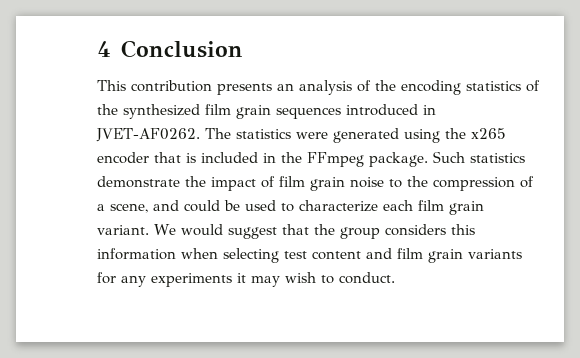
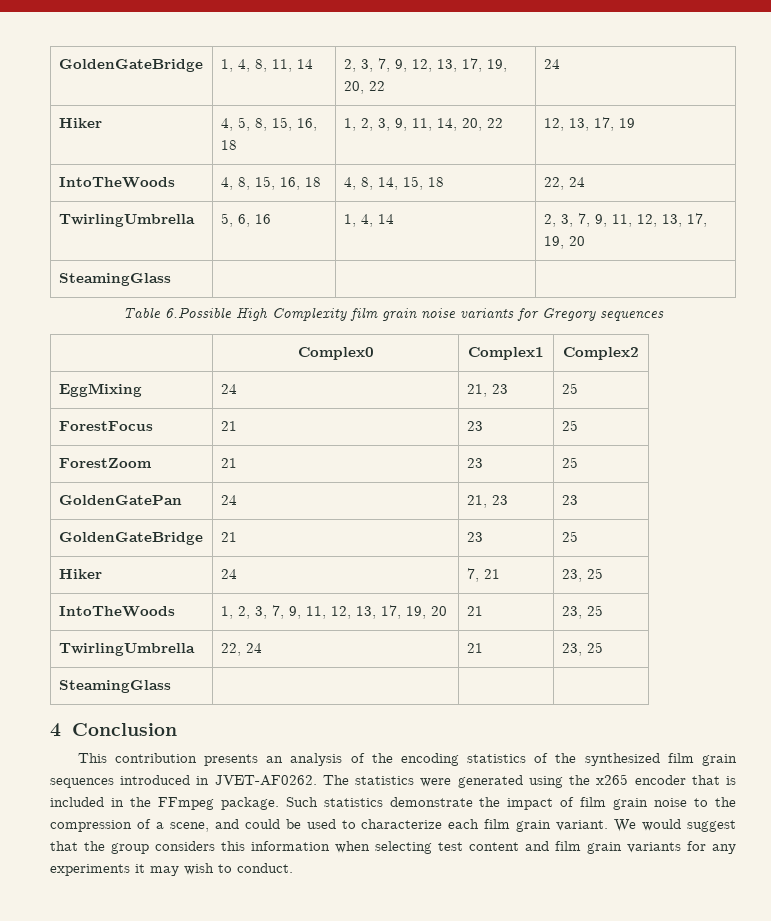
+ GoldenGateBridge | 1, 4, 8, 11, 14 | 2, 3, 7, 9, 12, 13, 17, 19, 20, 22 | 24
+ Hiker | 4, 5, 8, 15, 16, 18 | 1, 2, 3, 9, 11, 14, 20, 22 | 12, 13, 17, 19
+ IntoTheWoods | 4, 8, 15, 16, 18 | 4, 8, 14, 15, 18 | 22, 24
+ TwirlingUmbrella | 5, 6, 16 | 1, 4, 14 | 2, 3, 7, 9, 11, 12, 13, 17, 19, 20
+ SteamingGlass | | |
+ Table 6.Possible High Complexity film grain noise variants for Gregory sequences
+ | Complex0 | Complex1 | Complex2
+ EggMixing | 24 | 21, 23 | 25
+ ForestFocus | 21 | 23 | 25
+ ForestZoom | 21 | 23 | 25
+ GoldenGatePan | 24 | 21, 23 | 23
+ GoldenGateBridge | 21 | 23 | 25
+ Hiker | 24 | 7, 21 | 23, 25
+ IntoTheWoods | 1, 2, 3, 7, 9, 11, 12, 13, 17, 19, 20 | 21 | 23, 25
+ TwirlingUmbrella | 22, 24 | 21 | 23, 25
+ SteamingGlass | | |

